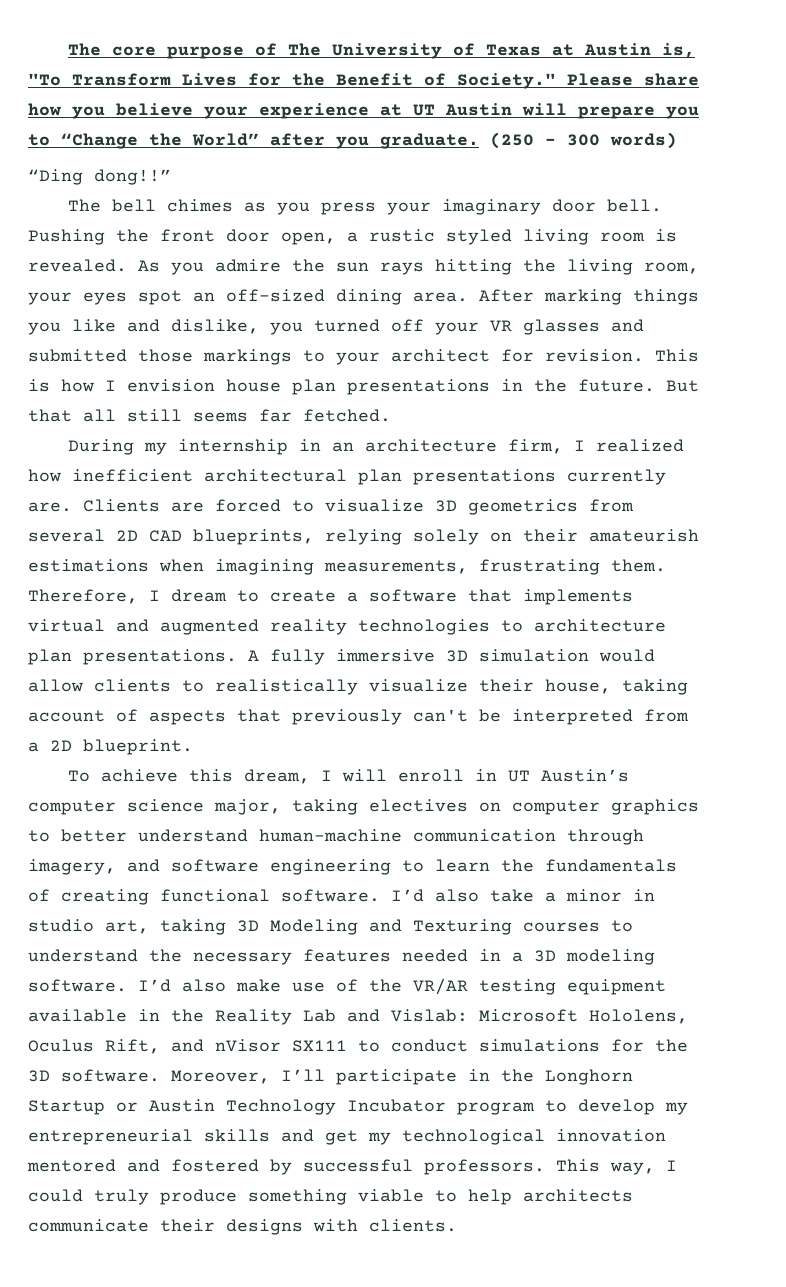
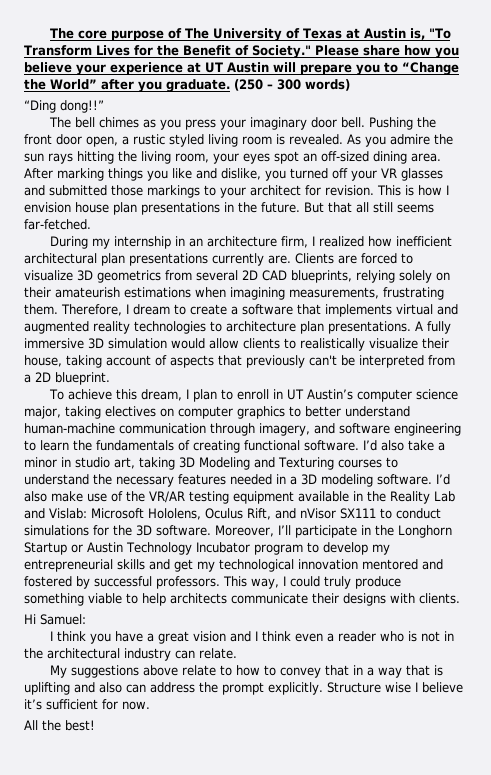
- But that all still seems far fetched.
+ But that all still seems far-fetched.
- To achieve this dream, I will enroll in UT Austin’s computer science major, taking electives on computer graphics to better understand human-machine communication through imagery, and software engineering to learn the fundamentals of creating functional software.
+ To achieve this dream, I plan to enroll in UT Austin’s computer science major, taking electives on computer graphics to better understand human-machine communication through imagery, and software engineering to learn the fundamentals of creating functional software.
+ Hi Samuel:
+ I think you have a great vision and I think even a reader who is not in the architectural industry can relate.
+ My suggestions above relate to how to convey that in a way that is uplifting and also can address the prompt explicitly. Structure wise I believe it’s sufficient for now.
+ All the best!

